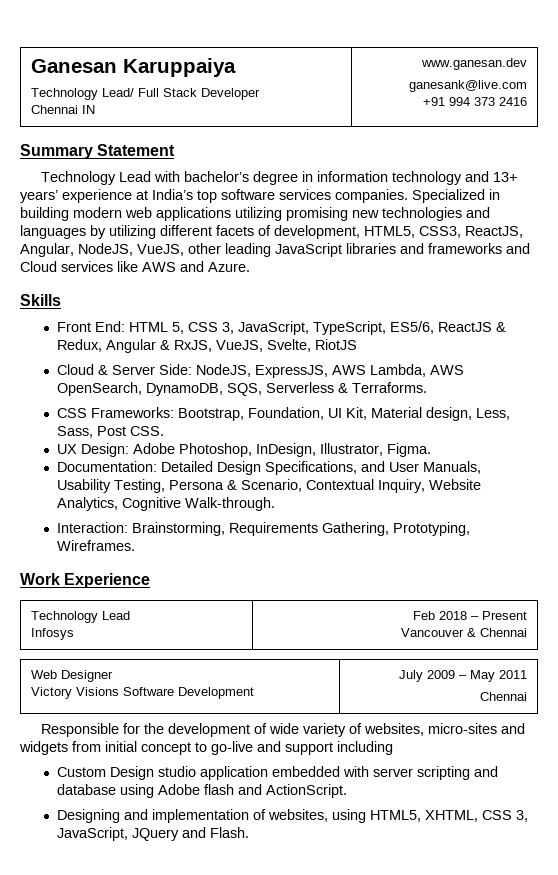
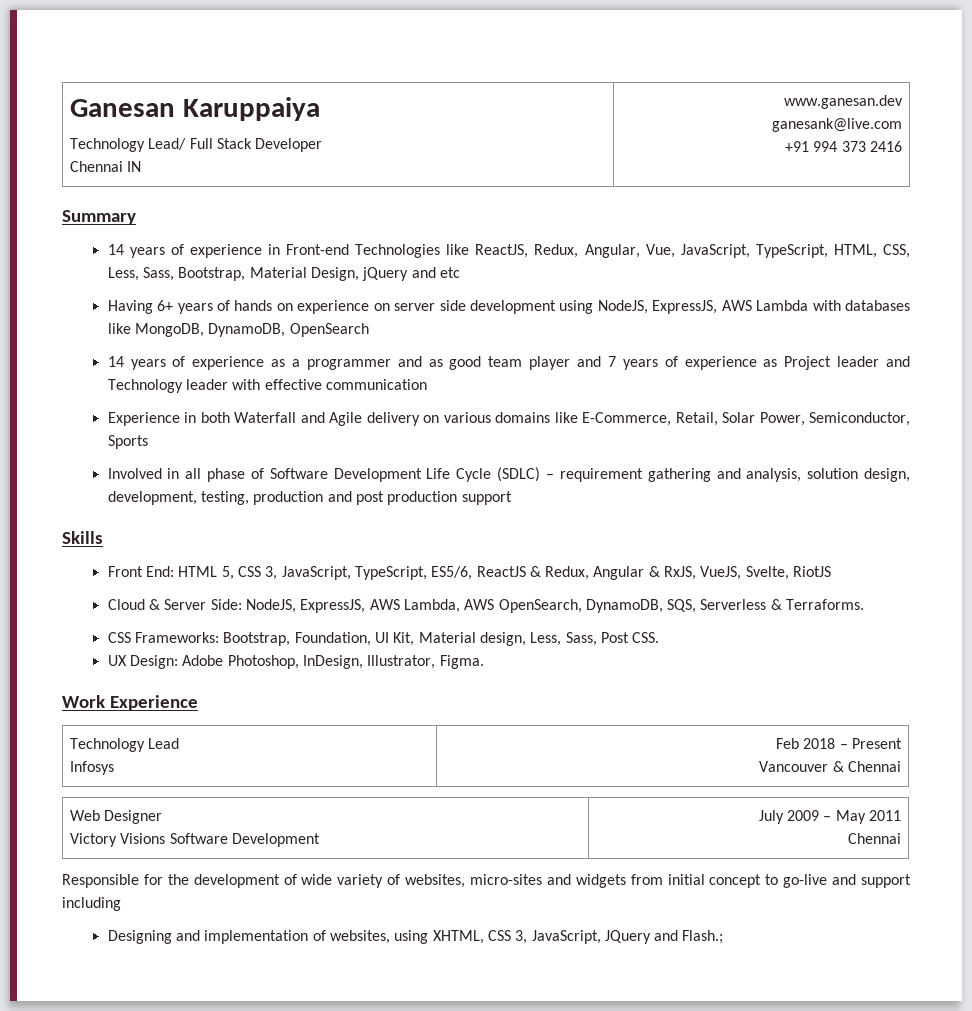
- Summary Statement
- Technology Lead with bachelor’s degree in information technology and 13+ years’ experience at India’s top software services companies. Specialized in building modern web applications utilizing promising new technologies and languages by utilizing different facets of development, HTML5, CSS3, ReactJS, Angular, NodeJS, VueJS, other leading JavaScript libraries and frameworks and Cloud services like AWS and Azure.
+ Summary
+ 14 years of experience in Front-end Technologies like ReactJS, Redux, Angular, Vue, JavaScript, TypeScript, HTML, CSS, Less, Sass, Bootstrap, Material Design, jQuery and etc
+ Having 6+ years of hands on experience on server side development using NodeJS, ExpressJS, AWS Lambda with databases like MongoDB, DynamoDB, OpenSearch
+ 14 years of experience as a programmer and as good team player and 7 years of experience as Project leader and Technology leader with effective communication
+ Experience in both Waterfall and Agile delivery on various domains like E-Commerce, Retail, Solar Power, Semiconductor, Sports
+ Involved in all phase of Software Development Life Cycle (SDLC) – requirement gathering and analysis, solution design, development, testing, production and post production support
- Documentation: Detailed Design Specifications, and User Manuals, Usability Testing, Persona & Scenario, Contextual Inquiry, Website Analytics, Cognitive Walk-through.
- Interaction: Brainstorming, Requirements Gathering, Prototyping, Wireframes.
- Custom Design studio application embedded with server scripting and database using Adobe flash and ActionScript.
- Designing and implementation of websites, using HTML5, XHTML, CSS 3, JavaScript, JQuery and Flash.
+ Designing and implementation of websites, using XHTML, CSS 3, JavaScript, JQuery and Flash.;

